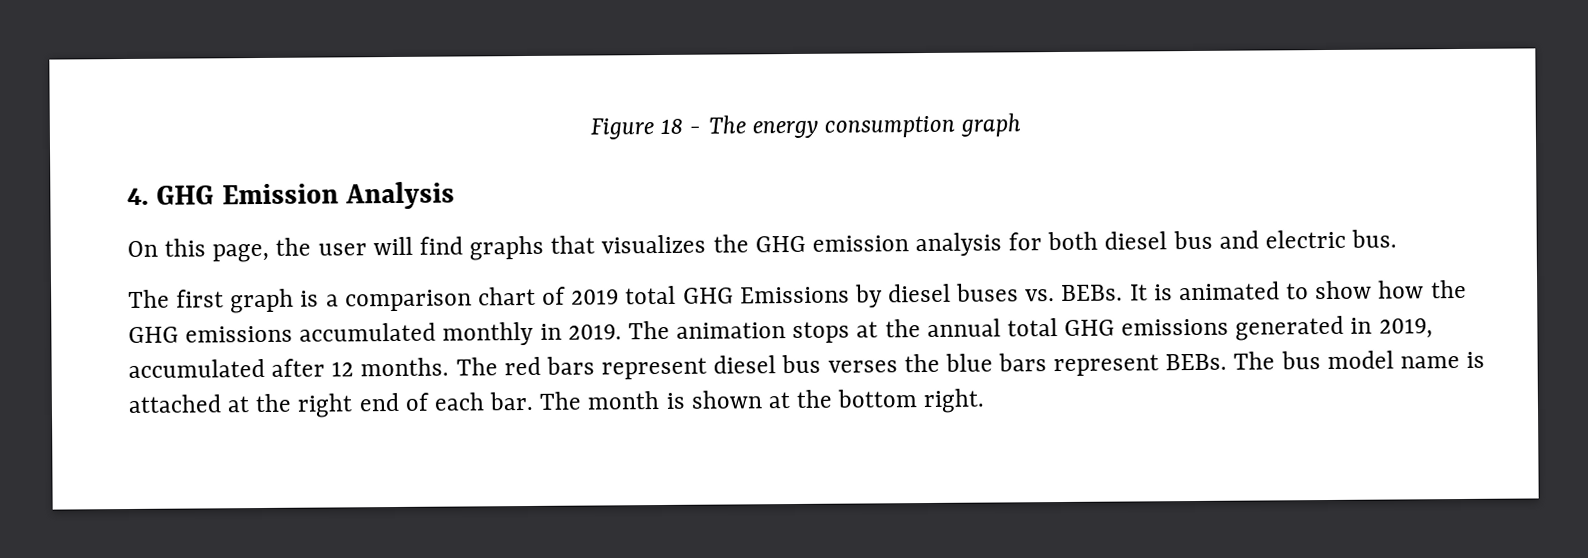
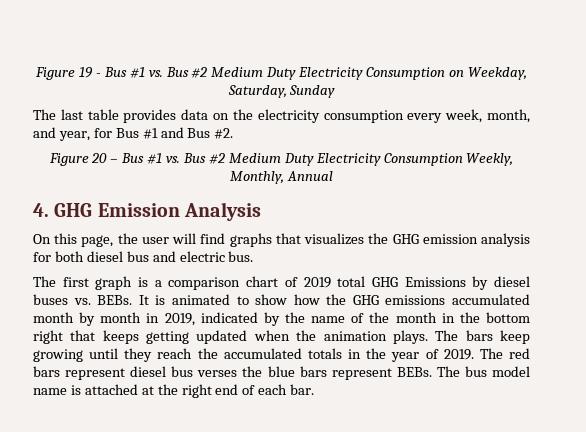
- Figure 18 - The energy consumption graph
+ Figure 19 - Bus #1 vs. Bus #2 Medium Duty Electricity Consumption on Weekday, Saturday, Sunday
+ The last table provides data on the electricity consumption every week, month, and year, for Bus #1 and Bus #2.
+ Figure 20 – Bus #1 vs. Bus #2 Medium Duty Electricity Consumption Weekly, Monthly, Annual
- It is animated to show how the GHG emissions accumulated monthly in 2019. The animation stops at the annual total GHG emissions generated in 2019, accumulated after 12 months.
+ It is animated to show how the GHG emissions accumulated month by month in 2019, indicated by the name of the month in the bottom right that keeps getting updated when the animation plays. The bars keep growing until they reach the accumulated totals in the year of 2019.
- The month is shown at the bottom right.

